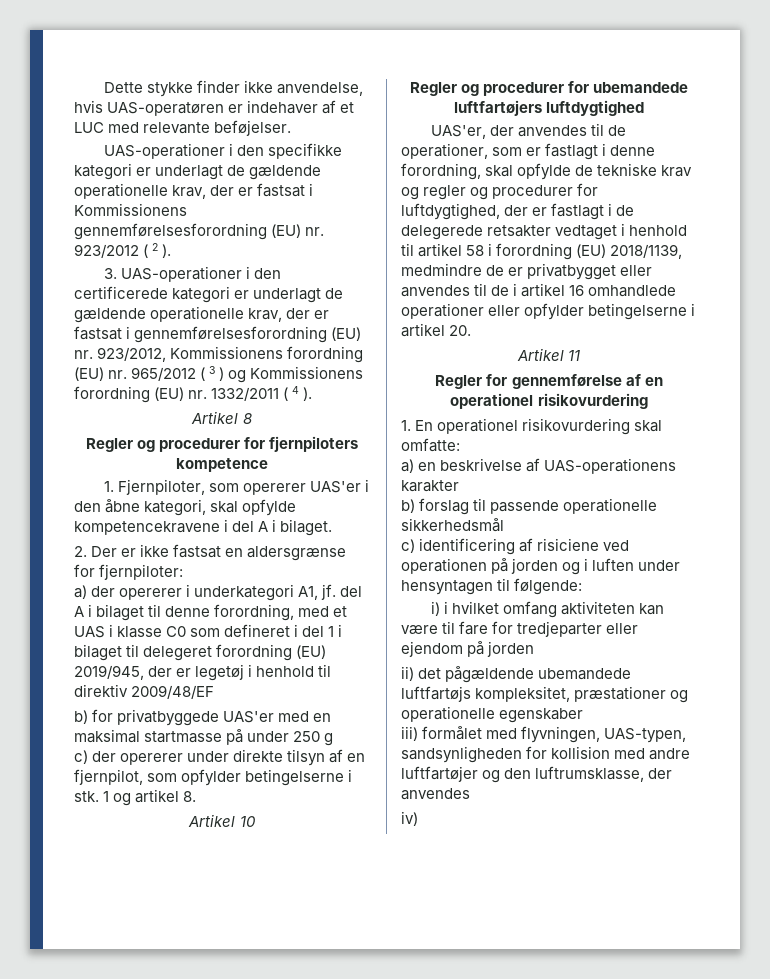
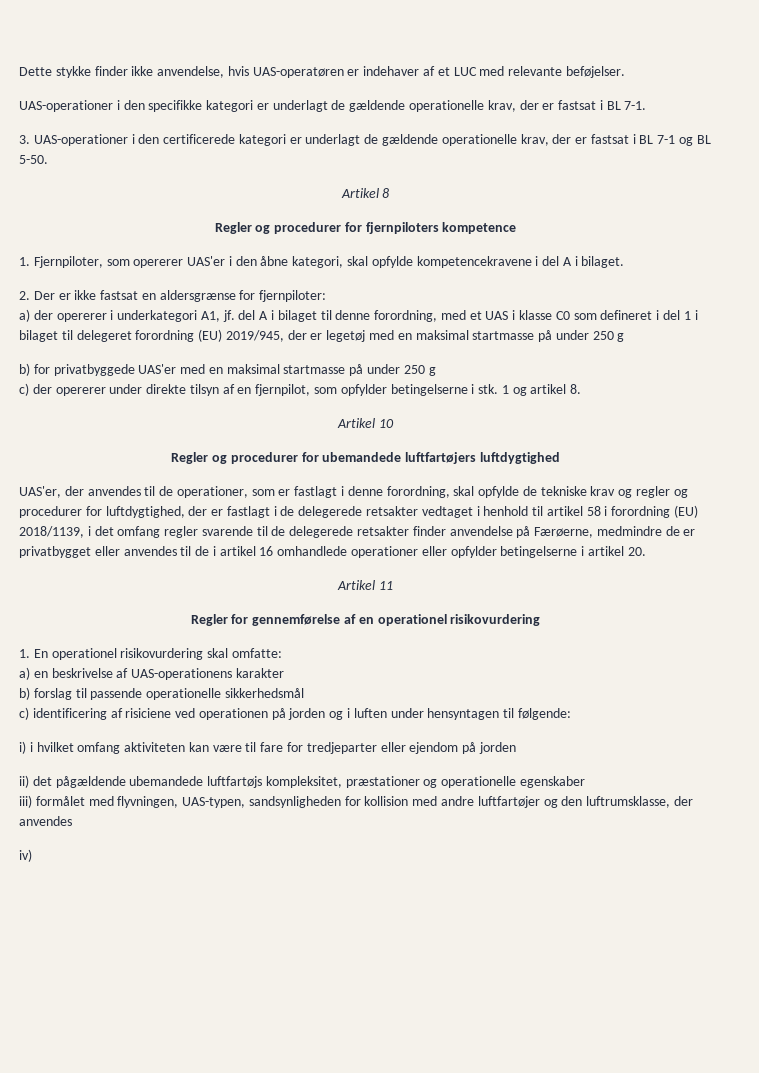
- UAS-operationer i den specifikke kategori er underlagt de gældende operationelle krav, der er fastsat i Kommissionens gennemførelsesforordning (EU) nr. 923/2012 ( 2 ).
+ UAS-operationer i den specifikke kategori er underlagt de gældende operationelle krav, der er fastsat i BL 7-1.
- 3. UAS-operationer i den certificerede kategori er underlagt de gældende operationelle krav, der er fastsat i gennemførelsesforordning (EU) nr. 923/2012, Kommissionens forordning (EU) nr. 965/2012 ( 3 ) og Kommissionens forordning (EU) nr. 1332/2011 ( 4 ).
+ 3. UAS-operationer i den certificerede kategori er underlagt de gældende operationelle krav, der er fastsat i BL 7-1 og BL 5-50.
- a) der opererer i underkategori A1, jf. del A i bilaget til denne forordning, med et UAS i klasse C0 som defineret i del 1 i bilaget til delegeret forordning (EU) 2019/945, der er legetøj i henhold til direktiv 2009/48/EF
+ a) der opererer i underkategori A1, jf. del A i bilaget til denne forordning, med et UAS i klasse C0 som defineret i del 1 i bilaget til delegeret forordning (EU) 2019/945, der er legetøj med en maksimal startmasse på under 250 g
- UAS'er, der anvendes til de operationer, som er fastlagt i denne forordning, skal opfylde de tekniske krav og regler og procedurer for luftdygtighed, der er fastlagt i de delegerede retsakter vedtaget i henhold til artikel 58 i forordning (EU) 2018/1139, medmindre de er privatbygget eller anvendes til de i artikel 16 omhandlede operationer eller opfylder betingelserne i artikel 20.
+ UAS'er, der anvendes til de operationer, som er fastlagt i denne forordning, skal opfylde de tekniske krav og regler og procedurer for luftdygtighed, der er fastlagt i de delegerede retsakter vedtaget i henhold til artikel 58 i forordning (EU) 2018/1139, i det omfang regler svarende til de delegerede retsakter finder anvendelse på Færøerne, medmindre de er privatbygget eller anvendes til de i artikel 16 omhandlede operationer eller opfylder betingelserne i artikel 20.

